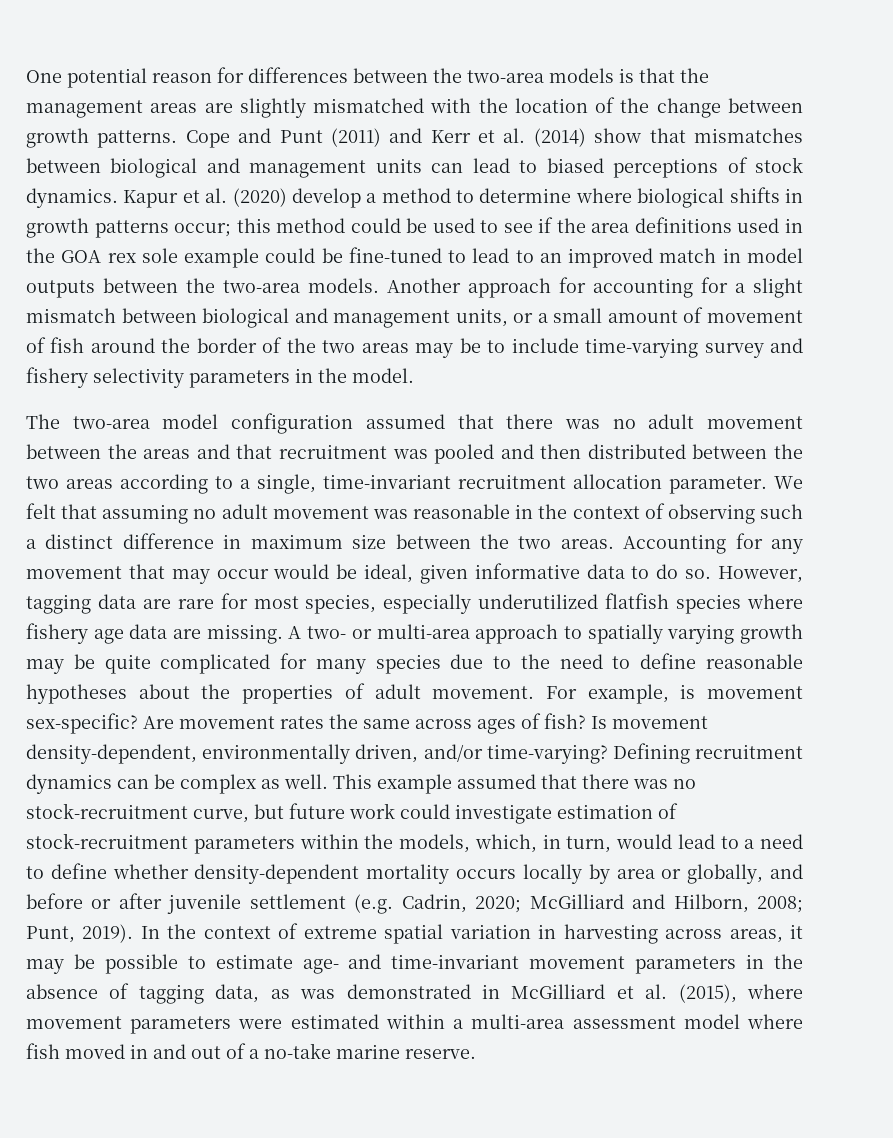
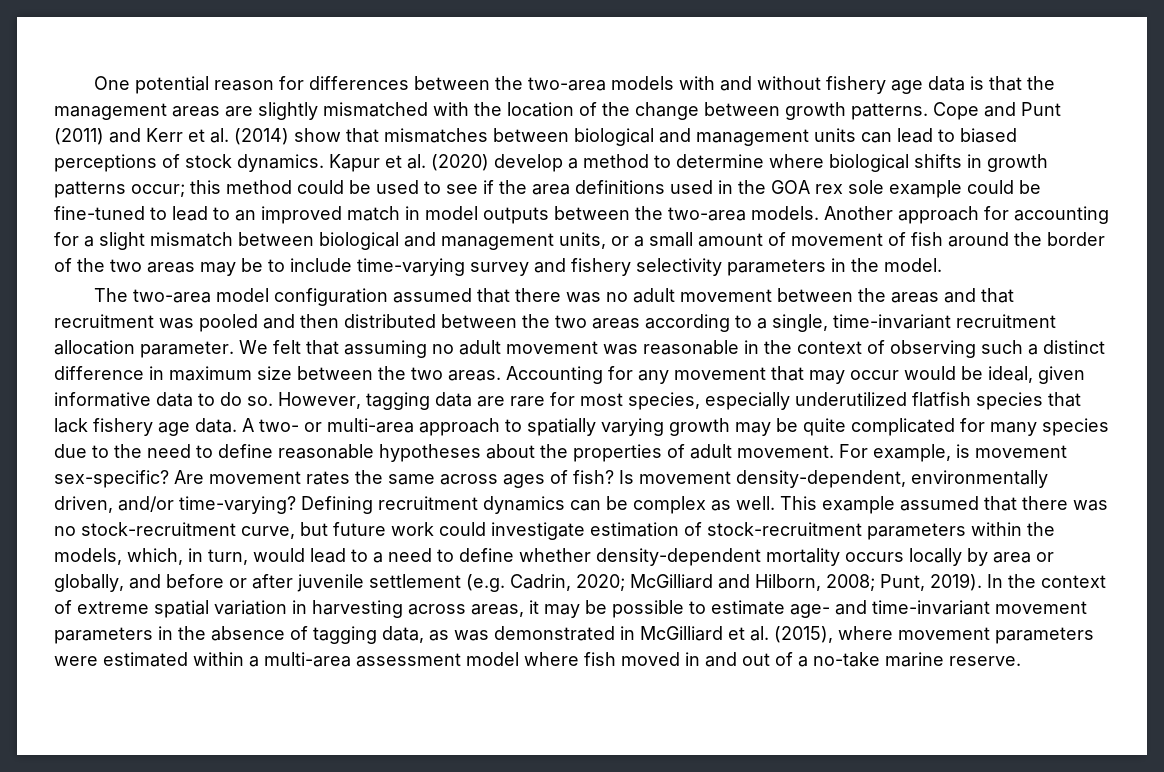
- One potential reason for differences between the two-area models is that the management areas are slightly mismatched with the location of the change between growth patterns.
+ One potential reason for differences between the two-area models with and without fishery age data is that the management areas are slightly mismatched with the location of the change between growth patterns.
- However, tagging data are rare for most species, especially underutilized flatfish species where fishery age data are missing.
+ However, tagging data are rare for most species, especially underutilized flatfish species that lack fishery age data.

